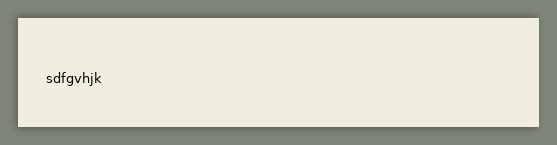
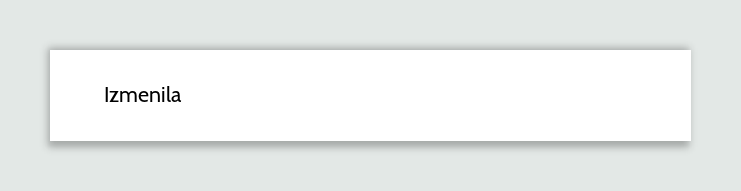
- sdfgvhjk
+ Izmenila

